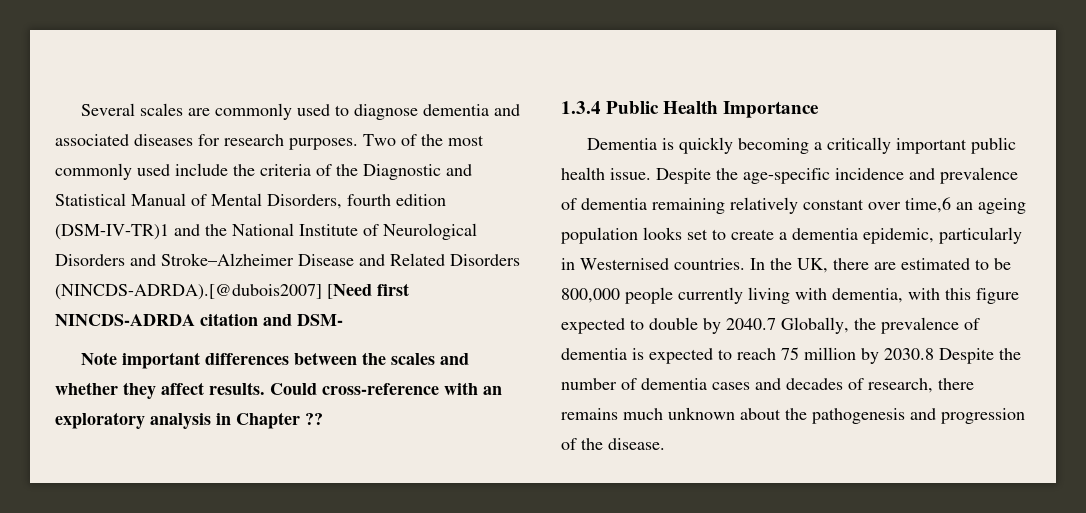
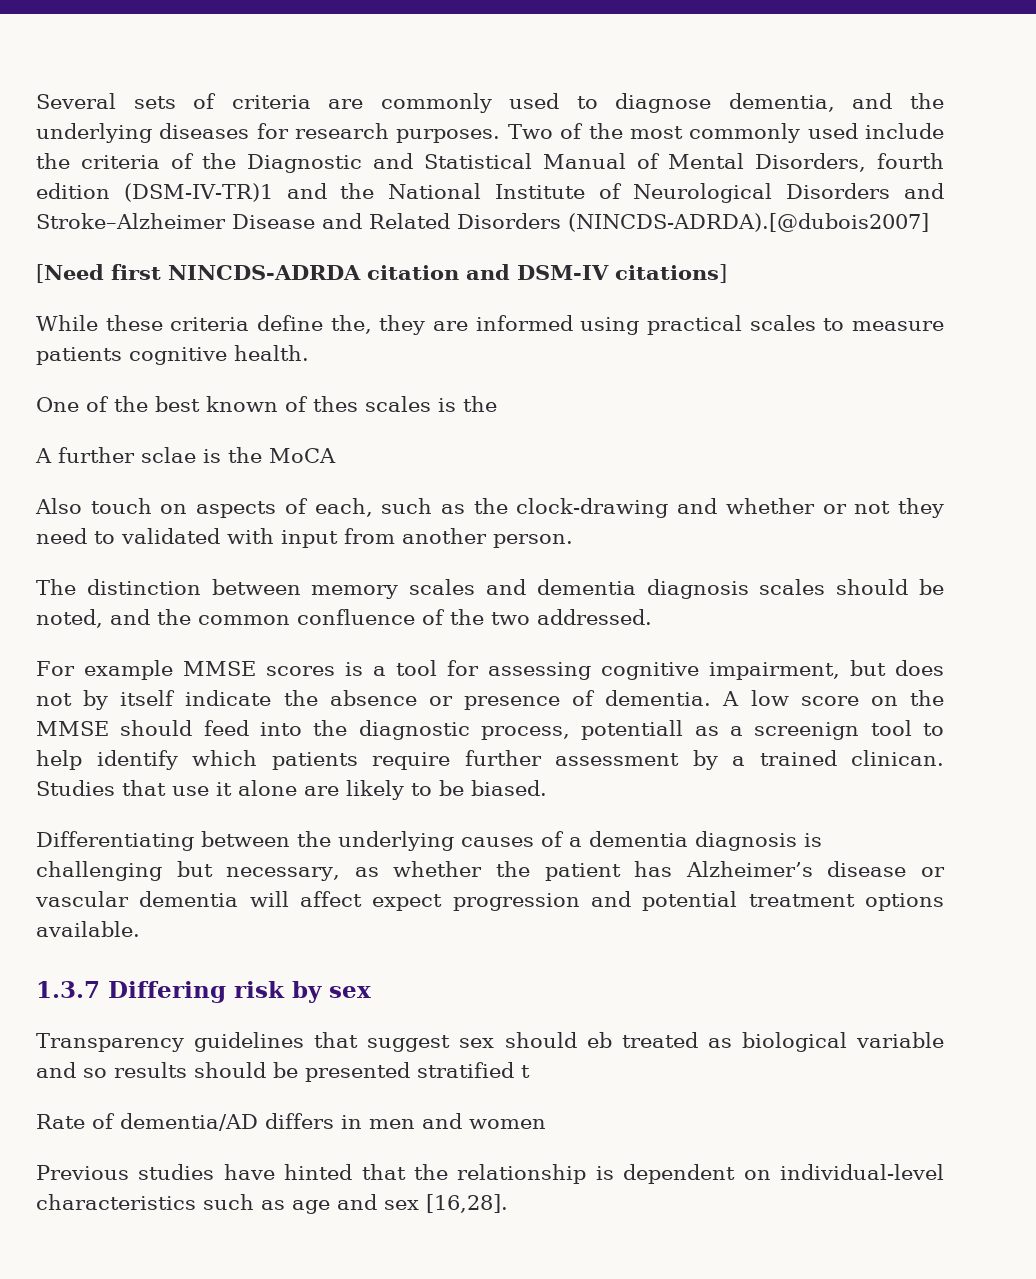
- Several scales are commonly used to diagnose dementia and associated diseases for research purposes.
+ Several sets of criteria are commonly used to diagnose dementia, and the underlying diseases for research purposes.
- Two of the most commonly used include the criteria of the Diagnostic and Statistical Manual of Mental Disorders, fourth edition (DSM-IV-TR)1 and the National Institute of Neurological Disorders and Stroke–Alzheimer Disease and Related Disorders (NINCDS-ADRDA).[@dubois2007] [Need first NINCDS-ADRDA citation and DSM-
- Note important differences between the scales and whether they affect results. Could cross-reference with an exploratory analysis in Chapter ??
- 1.3.4 Public Health Importance
- Dementia is quickly becoming a critically important public health issue. Despite the age-specific incidence and prevalence of dementia remaining relatively constant over time,6 an ageing population looks set to create a dementia epidemic, particularly in Westernised countries. In the UK, there are estimated to be 800,000 people currently living with dementia, with this figure expected to double by 2040.7 Globally, the prevalence of dementia is expected to reach 75 million by 2030.8 Despite the number of dementia cases and decades of research, there remains much unknown about the pathogenesis and progression of the disease.
+ Two of the most commonly used include the criteria of the Diagnostic and Statistical Manual of Mental Disorders, fourth edition (DSM-IV-TR)1 and the National Institute of Neurological Disorders and Stroke–Alzheimer Disease and Related Disorders (NINCDS-ADRDA).[@dubois2007]
+ [Need first NINCDS-ADRDA citation and DSM-IV citations]
+ While these criteria define the, they are informed using practical scales to measure patients cognitive health.
+ One of the best known of thes scales is the
+ A further sclae is the MoCA
+ Also touch on aspects of each, such as the clock-drawing and whether or not they need to validated with input from another person.
+ The distinction between memory scales and dementia diagnosis scales should be noted, and the common confluence of the two addressed.
+ For example MMSE scores is a tool for assessing cognitive impairment, but does not by itself indicate the absence or presence of dementia. A low score on the MMSE should feed into the diagnostic process, potentiall as a screenign tool to help identify which patients require further assessment by a trained clinican. Studies that use it alone are likely to be biased.
+ Differentiating between the underlying causes of a dementia diagnosis is challenging but necessary, as whether the patient has Alzheimer’s disease or vascular dementia will affect expect progression and potential treatment options available.
+ 1.3.7 Differing risk by sex
+ Transparency guidelines that suggest sex should eb treated as biological variable and so results should be presented stratified t
+ Rate of dementia/AD differs in men and women
+ Previous studies have hinted that the relationship is dependent on individual-level characteristics such as age and sex [16,28].

